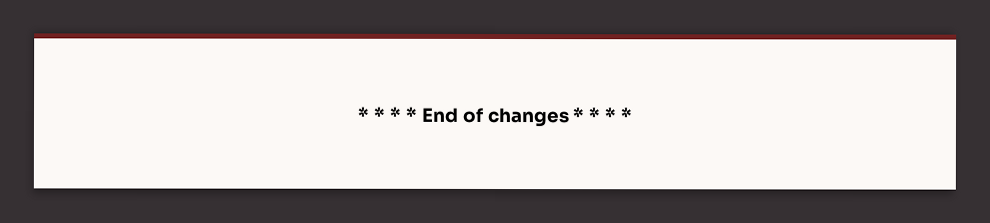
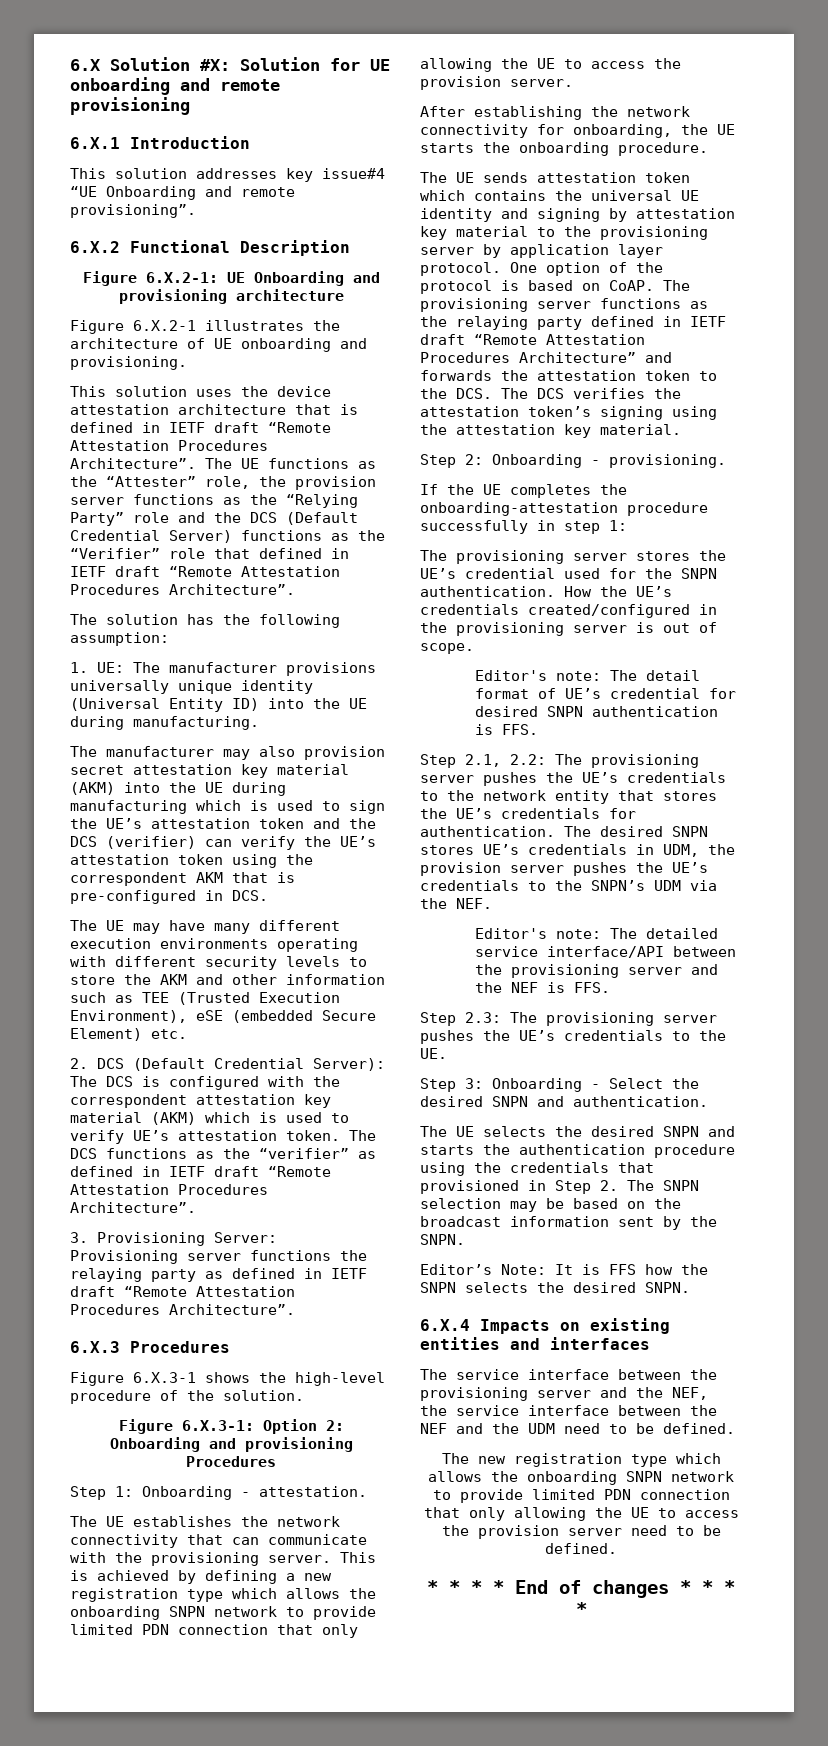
+ 6.X Solution #X: Solution for UE onboarding and remote provisioning
+ 6.X.1 Introduction
+ This solution addresses key issue#4 “UE Onboarding and remote provisioning”.
+ 6.X.2 Functional Description
+ Figure 6.X.2-1: UE Onboarding and provisioning architecture
+ Figure 6.X.2-1 illustrates the architecture of UE onboarding and provisioning.
+ This solution uses the device attestation architecture that is defined in IETF draft “Remote Attestation Procedures Architecture”. The UE functions as the “Attester” role, the provision server functions as the “Relying Party” role and the DCS (Default Credential Server) functions as the “Verifier” role that defined in IETF draft “Remote Attestation Procedures Architecture”.
+ The solution has the following assumption:
+ 1. UE: The manufacturer provisions universally unique identity (Universal Entity ID) into the UE during manufacturing.
+ The manufacturer may also provision secret attestation key material (AKM) into the UE during manufacturing which is used to sign the UE’s attestation token and the DCS (verifier) can verify the UE’s attestation token using the correspondent AKM that is pre-configured in DCS.
+ The UE may have many different execution environments operating with different security levels to store the AKM and other information such as TEE (Trusted Execution Environment), eSE (embedded Secure Element) etc.
+ 2. DCS (Default Credential Server): The DCS is configured with the correspondent attestation key material (AKM) which is used to verify UE’s attestation token. The DCS functions as the “verifier” as defined in IETF draft “Remote Attestation Procedures Architecture”.
+ 3. Provisioning Server: Provisioning server functions the relaying party as defined in IETF draft “Remote Attestation Procedures Architecture”.
+ 6.X.3 Procedures
+ Figure 6.X.3-1 shows the high-level procedure of the solution.
+ Figure 6.X.3-1: Option 2: Onboarding and provisioning Procedures
+ Step 1: Onboarding - attestation.
+ The UE establishes the network connectivity that can communicate with the provisioning server. This is achieved by defining a new registration type which allows the onboarding SNPN network to provide limited PDN connection that only allowing the UE to access the provision server.
+ After establishing the network connectivity for onboarding, the UE starts the onboarding procedure.
+ The UE sends attestation token which contains the universal UE identity and signing by attestation key material to the provisioning server by application layer protocol. One option of the protocol is based on CoAP. The provisioning server functions as the relaying party defined in IETF draft “Remote Attestation Procedures Architecture” and forwards the attestation token to the DCS. The DCS verifies the attestation token’s signing using the attestation key material.
+ Step 2: Onboarding - provisioning.
+ If the UE completes the onboarding-attestation procedure successfully in step 1:
+ The provisioning server stores the UE’s credential used for the SNPN authentication. How the UE’s credentials created/configured in the provisioning server is out of scope.
+ Editor's note: The detail format of UE’s credential for desired SNPN authentication is FFS.
+ Step 2.1, 2.2: The provisioning server pushes the UE’s credentials to the network entity that stores the UE’s credentials for authentication. The desired SNPN stores UE’s credentials in UDM, the provision server pushes the UE’s credentials to the SNPN’s UDM via the NEF.
+ Editor's note: The detailed service interface/API between the provisioning server and the NEF is FFS.
+ Step 2.3: The provisioning server pushes the UE’s credentials to the UE.
+ Step 3: Onboarding - Select the desired SNPN and authentication.
+ The UE selects the desired SNPN and starts the authentication procedure using the credentials that provisioned in Step 2. The SNPN selection may be based on the broadcast information sent by the SNPN.
+ Editor’s Note: It is FFS how the SNPN selects the desired SNPN.
+ 6.X.4 Impacts on existing entities and interfaces
+ The service interface between the provisioning server and the NEF, the service interface between the NEF and the UDM need to be defined.
+ The new registration type which allows the onboarding SNPN network to provide limited PDN connection that only allowing the UE to access the provision server need to be defined.

